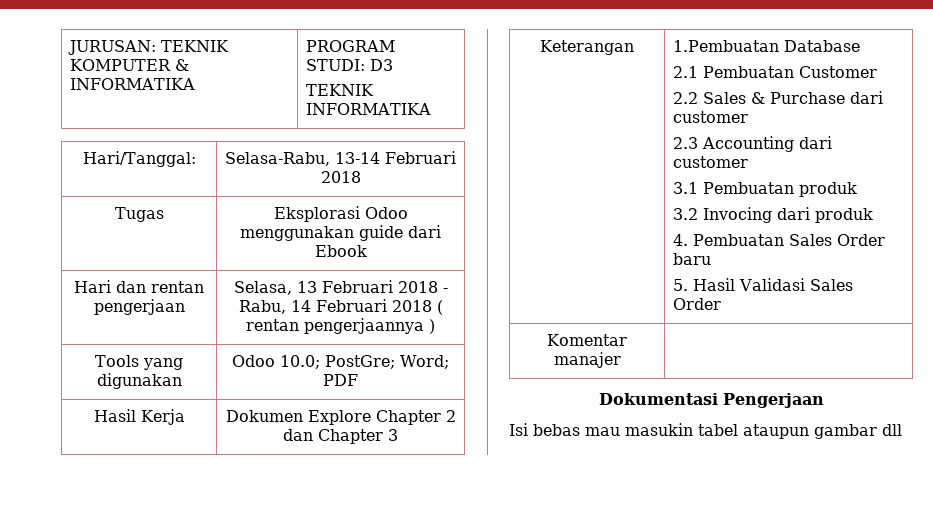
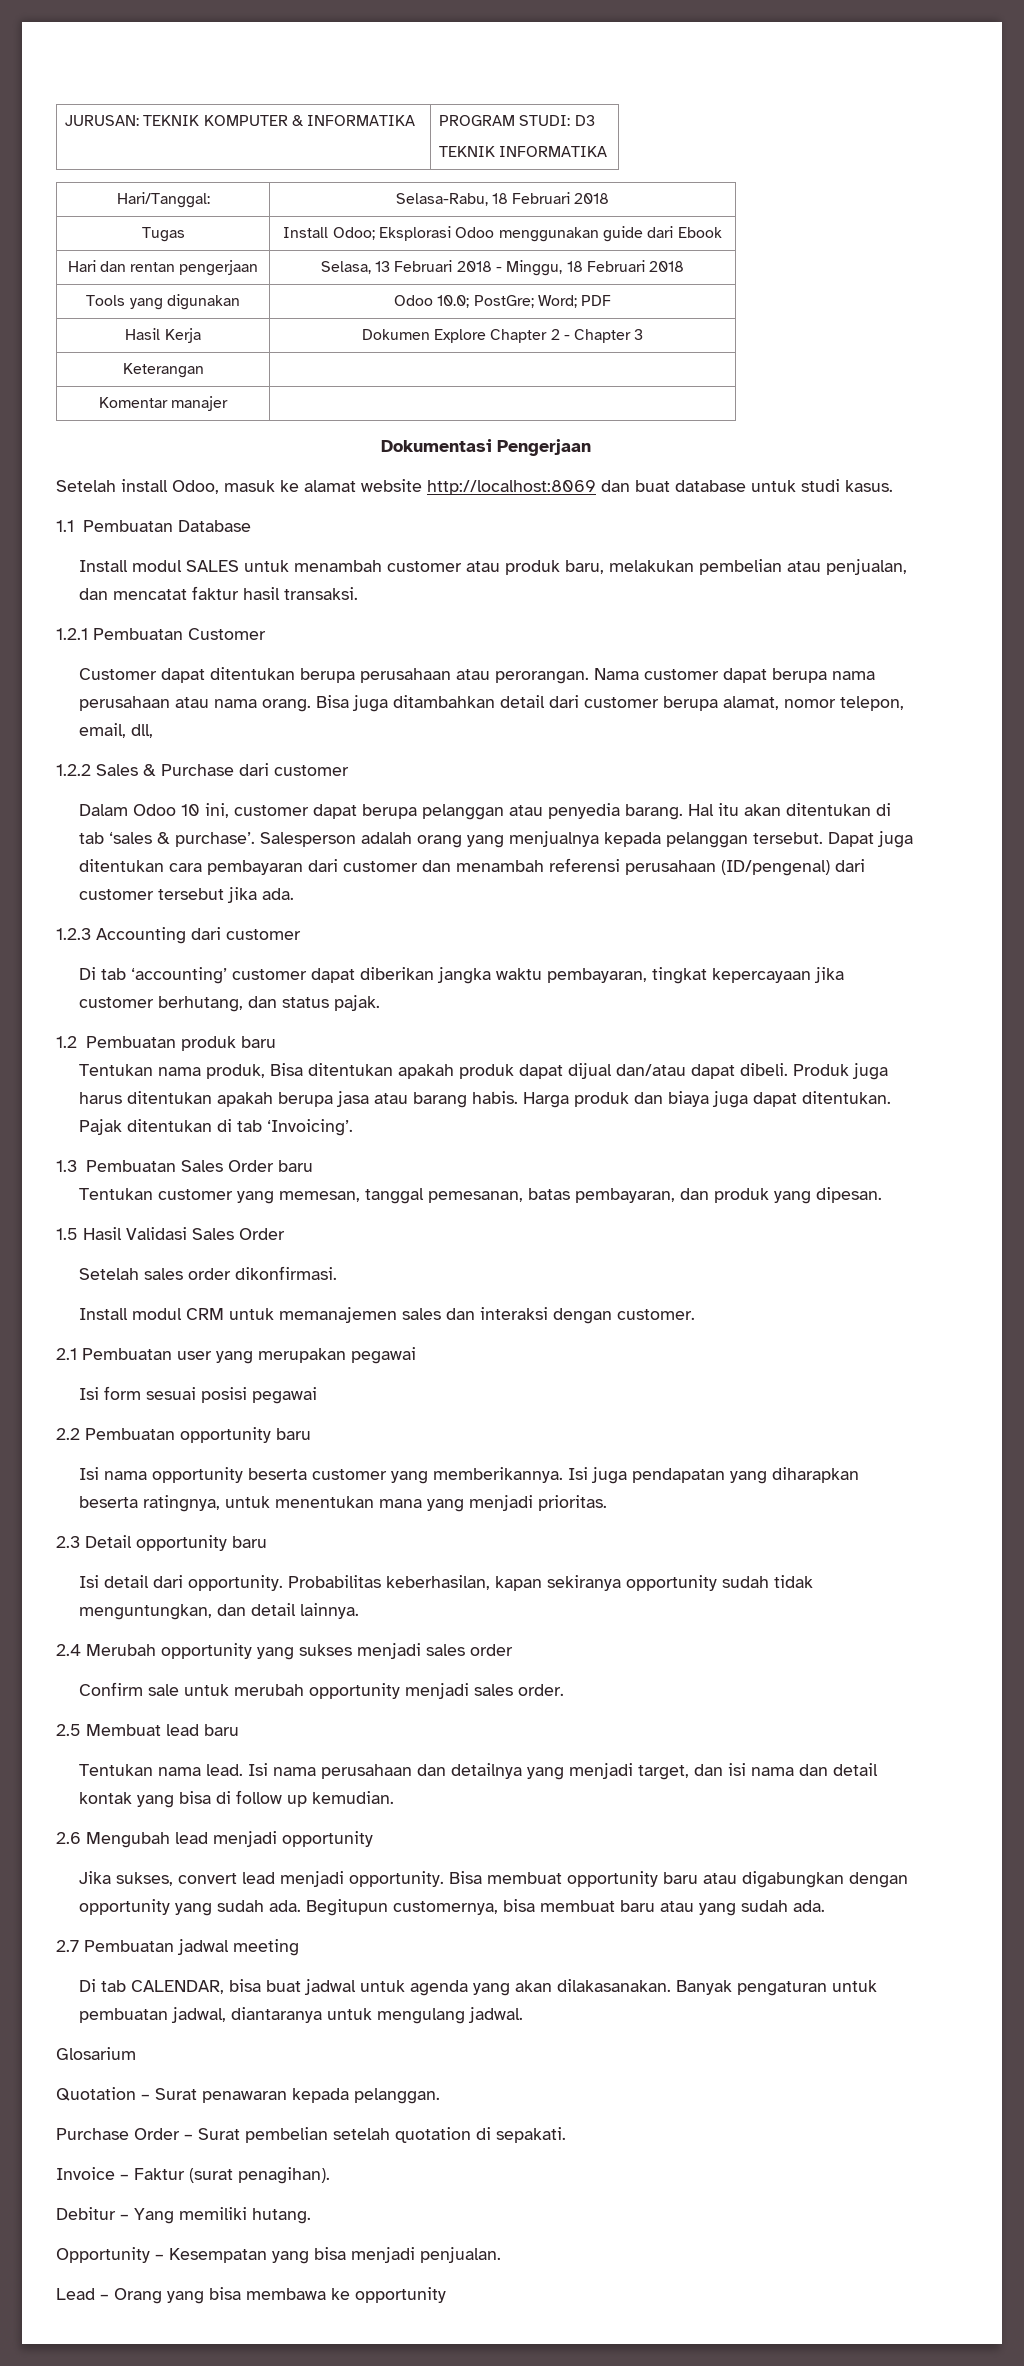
- Hari/Tanggal: | Selasa-Rabu, 13-14 Februari 2018
+ Hari/Tanggal: | Selasa-Rabu, 18 Februari 2018
- Tugas | Eksplorasi Odoo menggunakan guide dari Ebook
+ Tugas | Install Odoo; Eksplorasi Odoo menggunakan guide dari Ebook
- Hari dan rentan pengerjaan | Selasa, 13 Februari 2018 - Rabu, 14 Februari 2018 ( rentan pengerjaannya )
+ Hari dan rentan pengerjaan | Selasa, 13 Februari 2018 - Minggu, 18 Februari 2018
- Hasil Kerja | Dokumen Explore Chapter 2 dan Chapter 3
+ Hasil Kerja | Dokumen Explore Chapter 2 - Chapter 3
- Keterangan | 1.Pembuatan Database
- 2.1 Pembuatan Customer
- 2.2 Sales & Purchase dari customer
- 2.3 Accounting dari customer
- 3.1 Pembuatan produk
- 3.2 Invocing dari produk
- 4. Pembuatan Sales Order baru
- 5. Hasil Validasi Sales Order
+ Keterangan |
  Komentar manajer |
  Dokumentasi Pengerjaan
- Isi bebas mau masukin tabel ataupun gambar dll
+ Setelah install Odoo, masuk ke alamat website http://localhost:8069 dan buat database untuk studi kasus.
+ 1.1 Pembuatan Database
+ Install modul SALES untuk menambah customer atau produk baru, melakukan pembelian atau penjualan, dan mencatat faktur hasil transaksi.
+ 1.2.1 Pembuatan Customer
+ Customer dapat ditentukan berupa perusahaan atau perorangan. Nama customer dapat berupa nama perusahaan atau nama orang. Bisa juga ditambahkan detail dari customer berupa alamat, nomor telepon, email, dll,
+ 1.2.2 Sales & Purchase dari customer
+ Dalam Odoo 10 ini, customer dapat berupa pelanggan atau penyedia barang. Hal itu akan ditentukan di tab ‘sales & purchase’. Salesperson adalah orang yang menjualnya kepada pelanggan tersebut. Dapat juga ditentukan cara pembayaran dari customer dan menambah referensi perusahaan (ID/pengenal) dari customer tersebut jika ada.
+ 1.2.3 Accounting dari customer
+ Di tab ‘accounting’ customer dapat diberikan jangka waktu pembayaran, tingkat kepercayaan jika customer berhutang, dan status pajak.
+ 1.2 Pembuatan produk baru
+ Tentukan nama produk, Bisa ditentukan apakah produk dapat dijual dan/atau dapat dibeli. Produk juga harus ditentukan apakah berupa jasa atau barang habis. Harga produk dan biaya juga dapat ditentukan. Pajak ditentukan di tab ‘Invoicing’.
+ 1.3 Pembuatan Sales Order baru
+ Tentukan customer yang memesan, tanggal pemesanan, batas pembayaran, dan produk yang dipesan.
+ 1.5 Hasil Validasi Sales Order
+ Setelah sales order dikonfirmasi.
+ Install modul CRM untuk memanajemen sales dan interaksi dengan customer.
+ 2.1 Pembuatan user yang merupakan pegawai
+ Isi form sesuai posisi pegawai
+ 2.2 Pembuatan opportunity baru
+ Isi nama opportunity beserta customer yang memberikannya. Isi juga pendapatan yang diharapkan beserta ratingnya, untuk menentukan mana yang menjadi prioritas.
+ 2.3 Detail opportunity baru
+ Isi detail dari opportunity. Probabilitas keberhasilan, kapan sekiranya opportunity sudah tidak menguntungkan, dan detail lainnya.
+ 2.4 Merubah opportunity yang sukses menjadi sales order
+ Confirm sale untuk merubah opportunity menjadi sales order.
+ 2.5 Membuat lead baru
+ Tentukan nama lead. Isi nama perusahaan dan detailnya yang menjadi target, dan isi nama dan detail kontak yang bisa di follow up kemudian.
+ 2.6 Mengubah lead menjadi opportunity
+ Jika sukses, convert lead menjadi opportunity. Bisa membuat opportunity baru atau digabungkan dengan opportunity yang sudah ada. Begitupun customernya, bisa membuat baru atau yang sudah ada.
+ 2.7 Pembuatan jadwal meeting
+ Di tab CALENDAR, bisa buat jadwal untuk agenda yang akan dilakasanakan. Banyak pengaturan untuk pembuatan jadwal, diantaranya untuk mengulang jadwal.
+ Glosarium
+ Quotation – Surat penawaran kepada pelanggan.
+ Purchase Order – Surat pembelian setelah quotation di sepakati.
+ Invoice – Faktur (surat penagihan).
+ Debitur – Yang memiliki hutang.
+ Opportunity – Kesempatan yang bisa menjadi penjualan.
+ Lead – Orang yang bisa membawa ke opportunity

